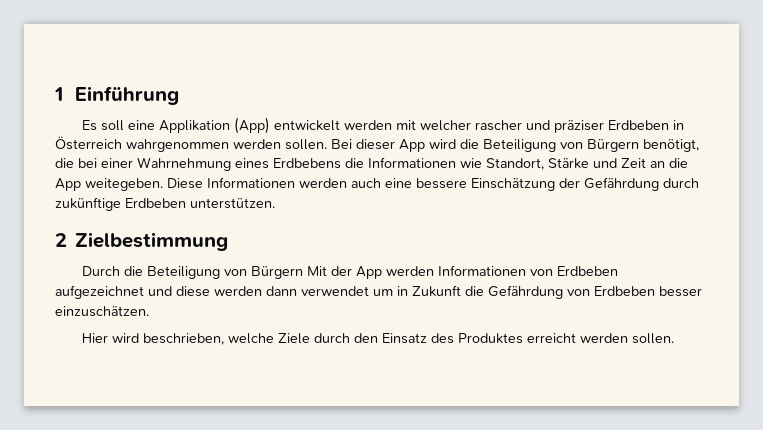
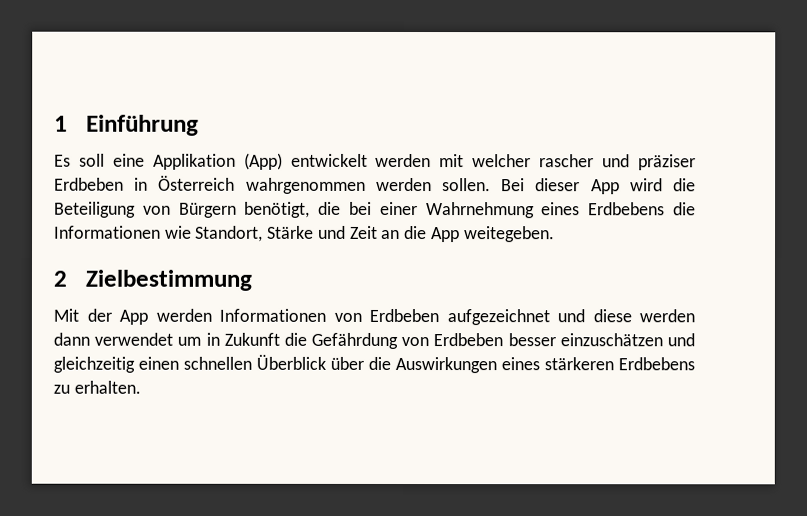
- Bei dieser App wird die Beteiligung von Bürgern benötigt, die bei einer Wahrnehmung eines Erdbebens die Informationen wie Standort, Stärke und Zeit an die App weitegeben. Diese Informationen werden auch eine bessere Einschätzung der Gefährdung durch zukünftige Erdbeben unterstützen.
+ Bei dieser App wird die Beteiligung von Bürgern benötigt, die bei einer Wahrnehmung eines Erdbebens die Informationen wie Standort, Stärke und Zeit an die App weitegeben.
  2 Zielbestimmung
- Durch die Beteiligung von Bürgern Mit der App werden Informationen von Erdbeben aufgezeichnet und diese werden dann verwendet um in Zukunft die Gefährdung von Erdbeben besser einzuschätzen.
- Hier wird beschrieben, welche Ziele durch den Einsatz des Produktes erreicht werden sollen.
+ Mit der App werden Informationen von Erdbeben aufgezeichnet und diese werden dann verwendet um in Zukunft die Gefährdung von Erdbeben besser einzuschätzen und gleichzeitig einen schnellen Überblick über die Auswirkungen eines stärkeren Erdbebens zu erhalten.

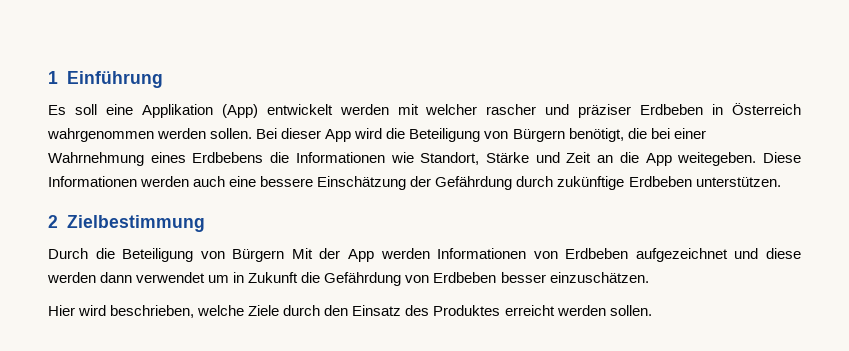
- Bei dieser App wird die Beteiligung von Bürgern benötigt, die bei einer Wahrnehmung eines Erdbebens die Informationen wie Standort, Stärke und Zeit an die App weitegeben.
+ Bei dieser App wird die Beteiligung von Bürgern benötigt, die bei einer Wahrnehmung eines Erdbebens die Informationen wie Standort, Stärke und Zeit an die App weitegeben. Diese Informationen werden auch eine bessere Einschätzung der Gefährdung durch zukünftige Erdbeben unterstützen.
  2 Zielbestimmung
- Mit der App werden Informationen von Erdbeben aufgezeichnet und diese werden dann verwendet um in Zukunft die Gefährdung von Erdbeben besser einzuschätzen und gleichzeitig einen schnellen Überblick über die Auswirkungen eines stärkeren Erdbebens zu erhalten.
+ Durch die Beteiligung von Bürgern Mit der App werden Informationen von Erdbeben aufgezeichnet und diese werden dann verwendet um in Zukunft die Gefährdung von Erdbeben besser einzuschätzen.
+ Hier wird beschrieben, welche Ziele durch den Einsatz des Produktes erreicht werden sollen.

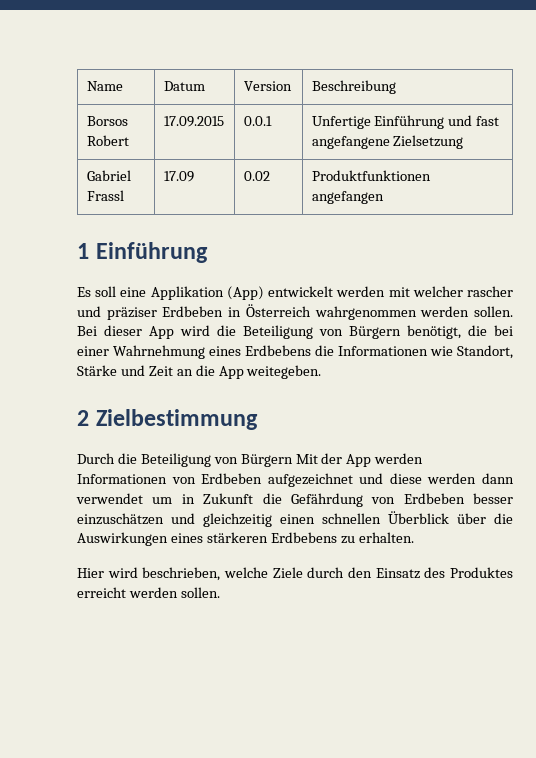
+ Name | Datum | Version | Beschreibung
+ Borsos Robert | 17.09.2015 | 0.0.1 | Unfertige Einführung und fast angefangene Zielsetzung
+ Gabriel Frassl | 17.09 | 0.02 | Produktfunktionen angefangen
- Diese Informationen werden auch eine bessere Einschätzung der Gefährdung durch zukünftige Erdbeben unterstützen.
- Durch die Beteiligung von Bürgern Mit der App werden Informationen von Erdbeben aufgezeichnet und diese werden dann verwendet um in Zukunft die Gefährdung von Erdbeben besser einzuschätzen.
+ Durch die Beteiligung von Bürgern Mit der App werden Informationen von Erdbeben aufgezeichnet und diese werden dann verwendet um in Zukunft die Gefährdung von Erdbeben besser einzuschätzen und gleichzeitig einen schnellen Überblick über die Auswirkungen eines stärkeren Erdbebens zu erhalten.

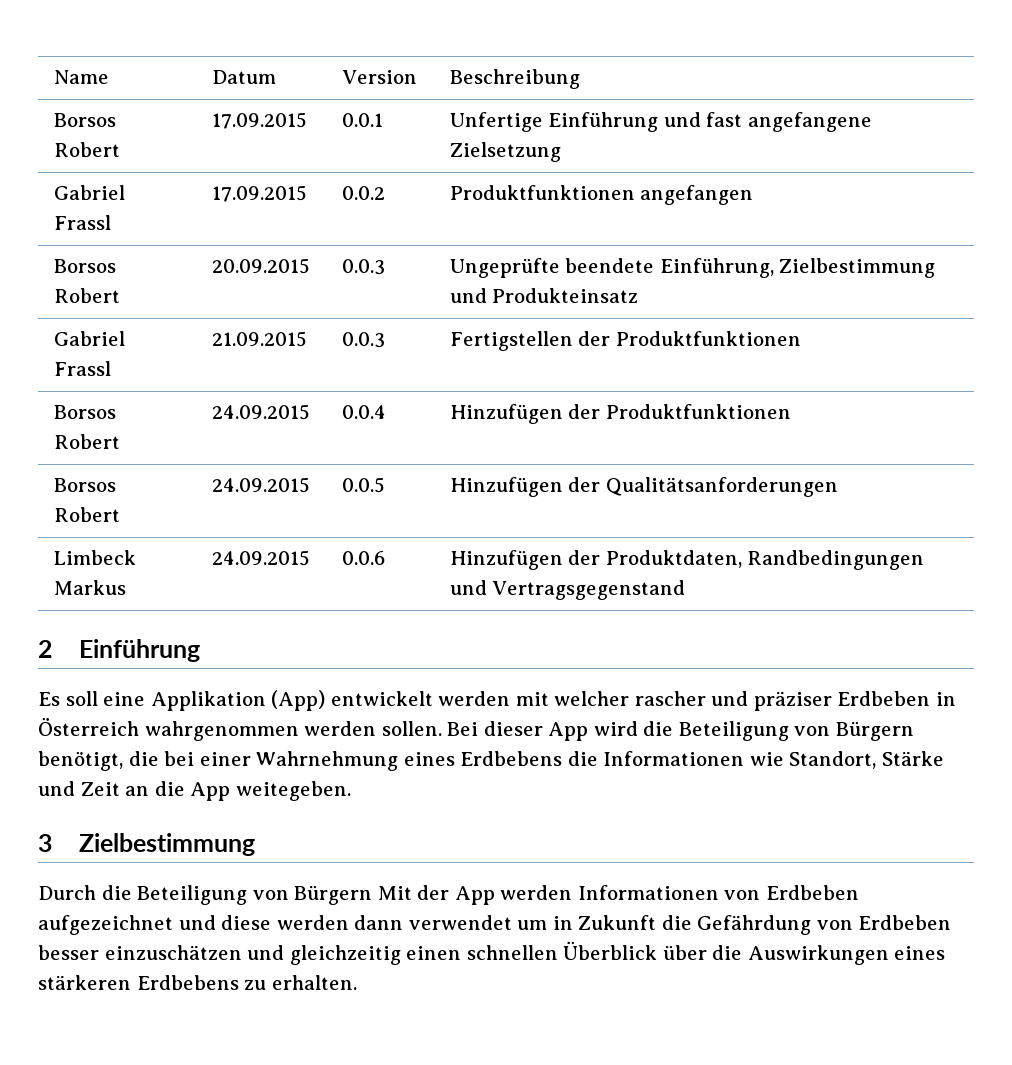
- Gabriel Frassl | 17.09 | 0.02 | Produktfunktionen angefangen
+ Gabriel Frassl | 17.09.2015 | 0.0.2 | Produktfunktionen angefangen
- 1 Einführung
+ Borsos Robert | 20.09.2015 | 0.0.3 | Ungeprüfte beendete Einführung, Zielbestimmung und Produkteinsatz
+ Gabriel Frassl | 21.09.2015 | 0.0.3 | Fertigstellen der Produktfunktionen
+ Borsos Robert | 24.09.2015 | 0.0.4 | Hinzufügen der Produktfunktionen
+ Borsos Robert | 24.09.2015 | 0.0.5 | Hinzufügen der Qualitätsanforderungen
+ Limbeck Markus | 24.09.2015 | 0.0.6 | Hinzufügen der Produktdaten, Randbedingungen und Vertragsgegenstand
+ 2 Einführung
- 2 Zielbestimmung
+ 3 Zielbestimmung
- Hier wird beschrieben, welche Ziele durch den Einsatz des Produktes erreicht werden sollen.

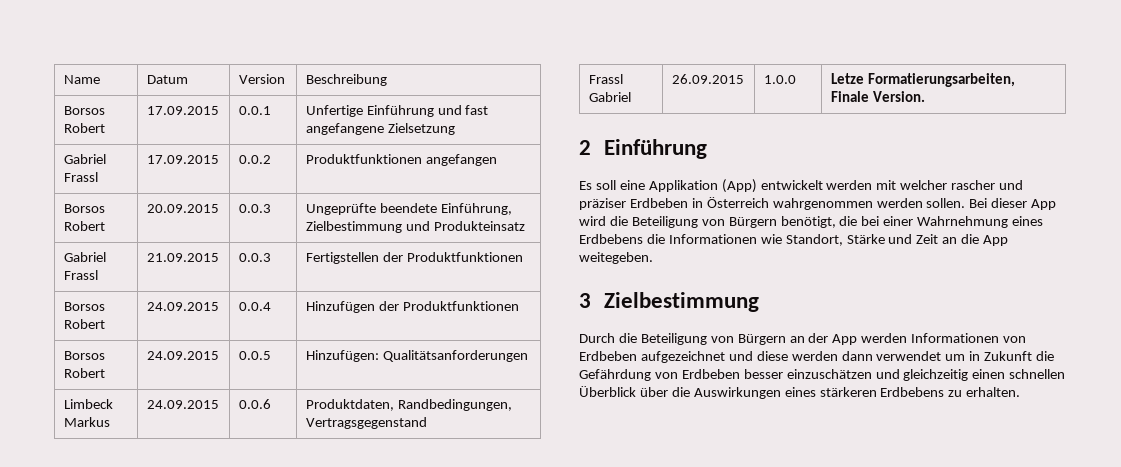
- Borsos Robert | 24.09.2015 | 0.0.5 | Hinzufügen der Qualitätsanforderungen
+ Borsos Robert | 24.09.2015 | 0.0.5 | Hinzufügen: Qualitätsanforderungen
- Limbeck Markus | 24.09.2015 | 0.0.6 | Hinzufügen der Produktdaten, Randbedingungen und Vertragsgegenstand
+ Limbeck Markus | 24.09.2015 | 0.0.6 | Produktdaten, Randbedingungen, Vertragsgegenstand
+ Frassl Gabriel | 26.09.2015 | 1.0.0 | Letze Formatierungsarbeiten, Finale Version.
- Durch die Beteiligung von Bürgern Mit der App werden Informationen von Erdbeben aufgezeichnet und diese werden dann verwendet um in Zukunft die Gefährdung von Erdbeben besser einzuschätzen und gleichzeitig einen schnellen Überblick über die Auswirkungen eines stärkeren Erdbebens zu erhalten.
+ Durch die Beteiligung von Bürgern an der App werden Informationen von Erdbeben aufgezeichnet und diese werden dann verwendet um in Zukunft die Gefährdung von Erdbeben besser einzuschätzen und gleichzeitig einen schnellen Überblick über die Auswirkungen eines stärkeren Erdbebens zu erhalten.

